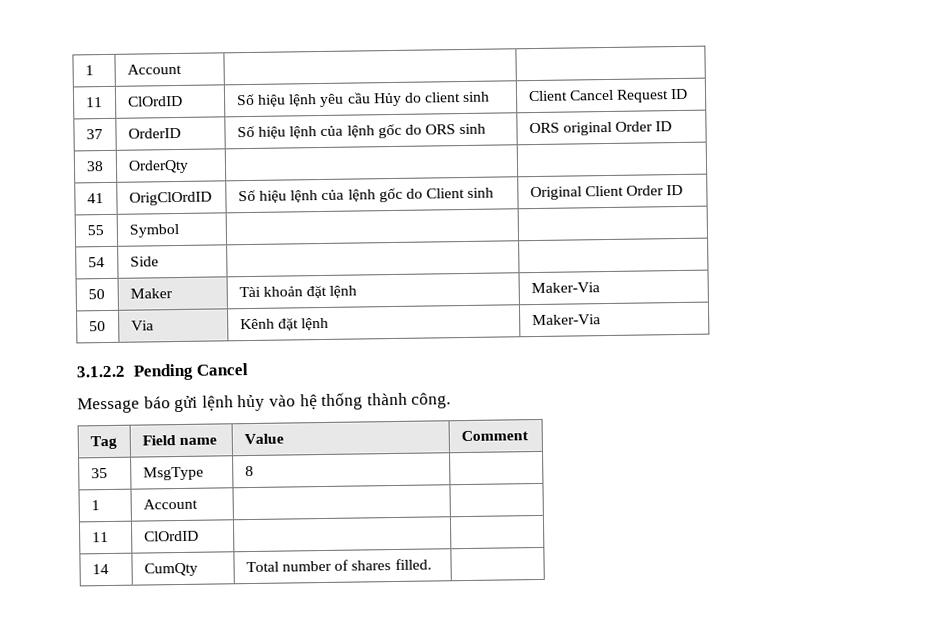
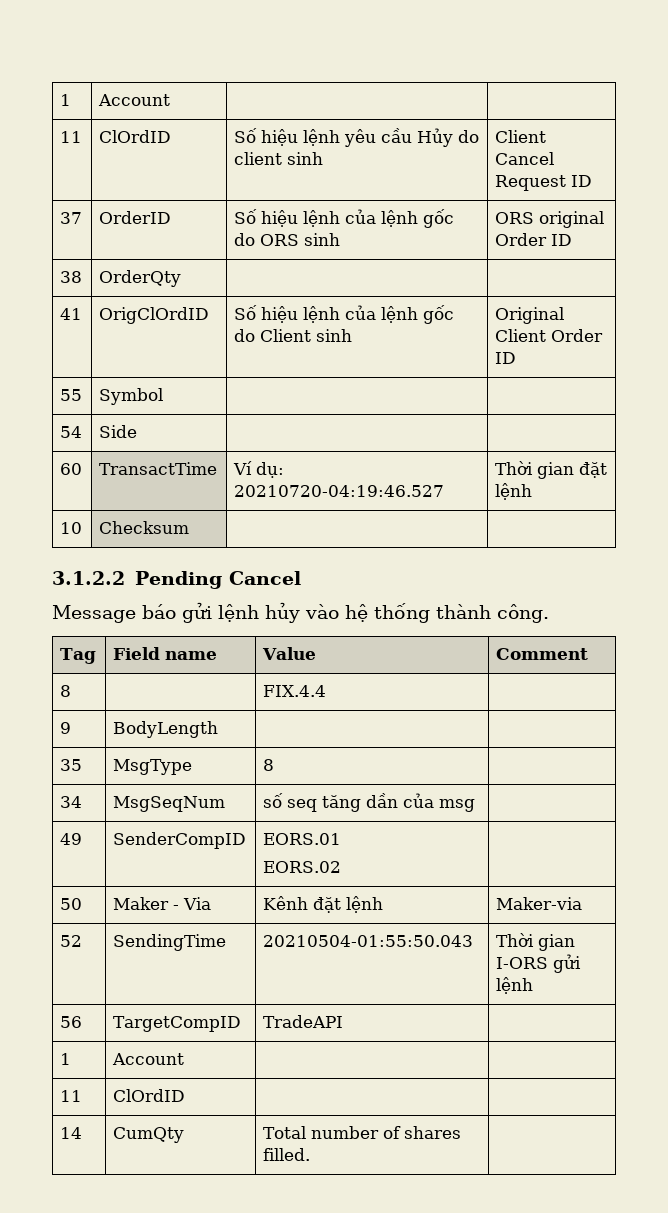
- 50 | Maker | Tài khoản đặt lệnh | Maker-Via
- 50 | Via | Kênh đặt lệnh | Maker-Via
+ 60 | TransactTime | Ví dụ: 20210720-04:19:46.527 | Thời gian đặt lệnh
+ 10 | Checksum | |
+ 8 | | FIX.4.4 |
+ 9 | BodyLength | |
+ 34 | MsgSeqNum | số seq tăng dần của msg |
+ 49 | SenderCompID | EORS.01
+ EORS.02 |
+ 50 | Maker - Via | Kênh đặt lệnh | Maker-via
+ 52 | SendingTime | 20210504-01:55:50.043 | Thời gian I-ORS gửi lệnh
+ 56 | TargetCompID | TradeAPI |

